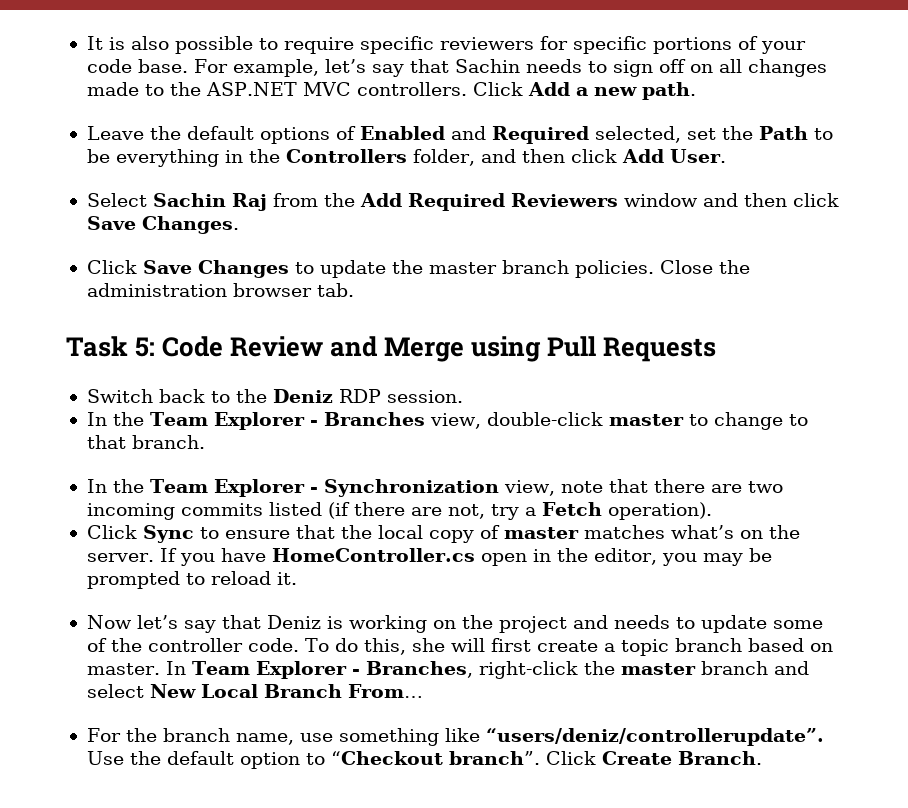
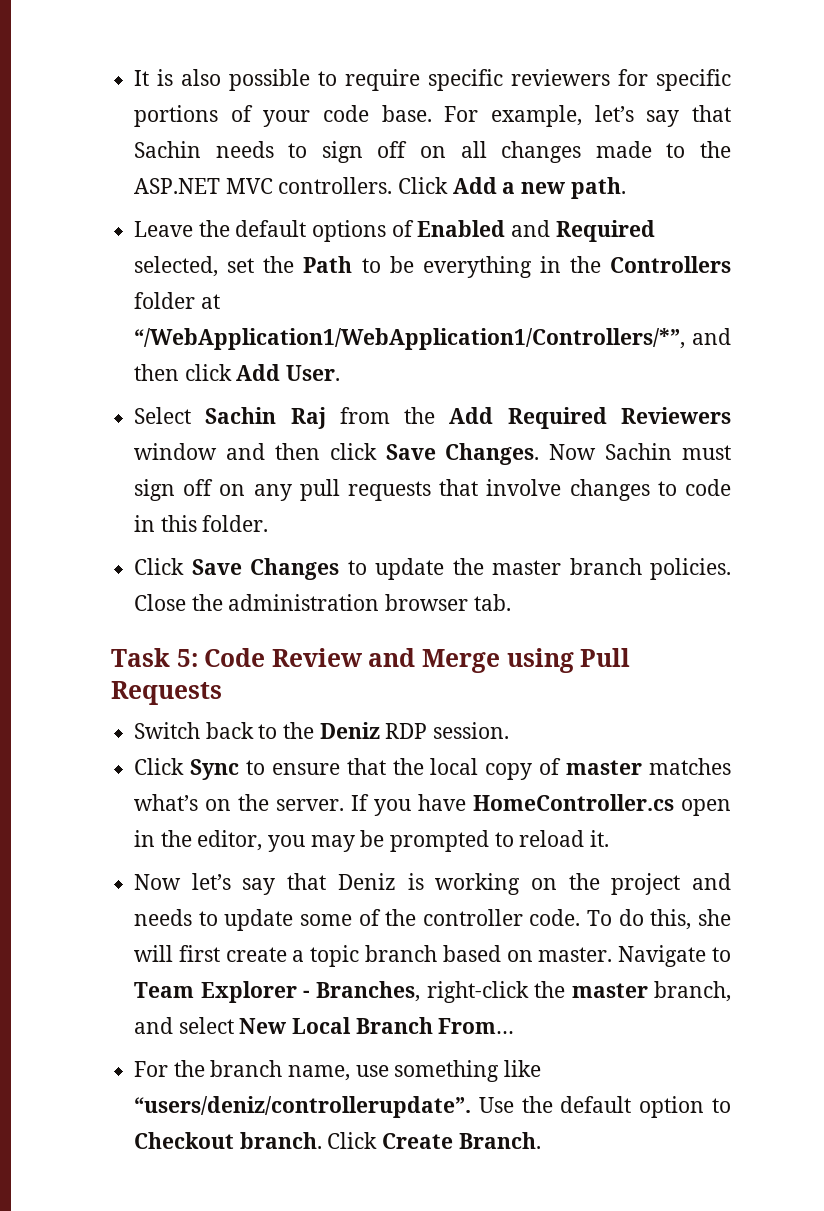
- Leave the default options of Enabled and Required selected, set the Path to be everything in the Controllers folder, and then click Add User.
+ Leave the default options of Enabled and Required selected, set the Path to be everything in the Controllers folder at “/WebApplication1/WebApplication1/Controllers/*”, and then click Add User.
+ Now Sachin must sign off on any pull requests that involve changes to code in this folder.
- In the Team Explorer - Branches view, double-click master to change to that branch.
- In the Team Explorer - Synchronization view, note that there are two incoming commits listed (if there are not, try a Fetch operation).
- In Team Explorer - Branches, right-click the master branch and select New Local Branch From…
+ Navigate to Team Explorer - Branches, right-click the master branch, and select New Local Branch From…
- Use the default option to “Checkout branch”.
+ Use the default option to Checkout branch.

